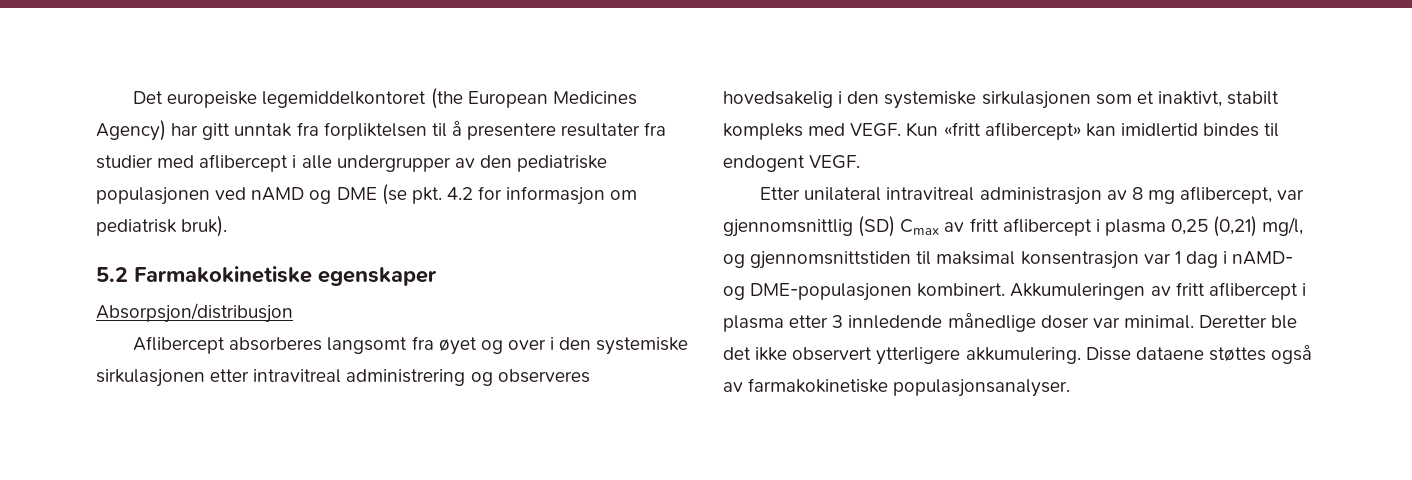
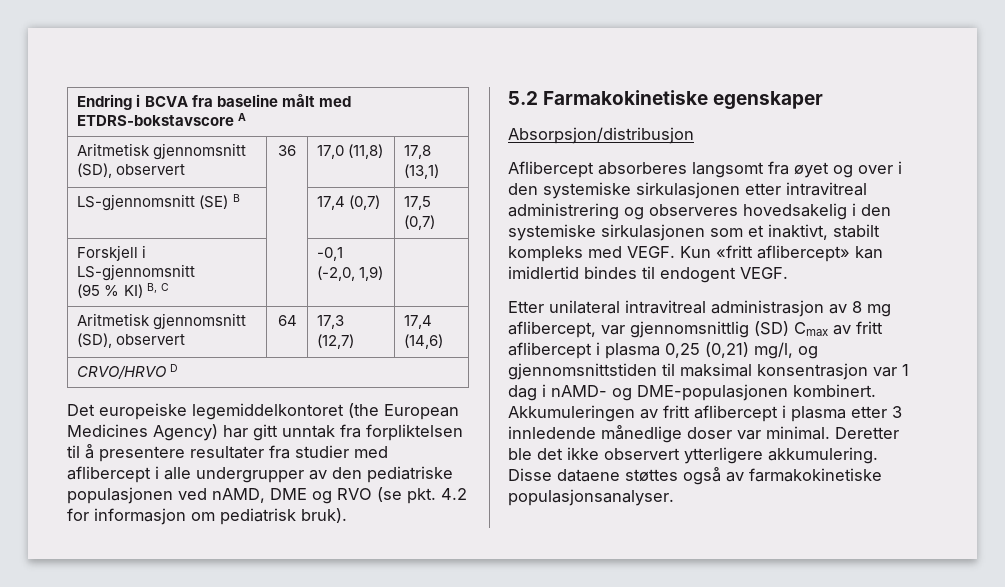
+ Endring i BCVA fra baseline målt med ETDRS-bokstavscore A
+ Aritmetisk gjennomsnitt (SD), observert | 36 | 17,0 (11,8) | 17,8 (13,1)
+ LS-gjennomsnitt (SE) B | | 17,4 (0,7) | 17,5 (0,7)
+ Forskjell i LS-gjennomsnitt
+ (95 % KI) B, C | | -0,1 (-2,0, 1,9) |
+ Aritmetisk gjennomsnitt (SD), observert | 64 | 17,3 (12,7) | 17,4 (14,6)
+ CRVO/HRVO D
- Det europeiske legemiddelkontoret (the European Medicines Agency) har gitt unntak fra forpliktelsen til å presentere resultater fra studier med aflibercept i alle undergrupper av den pediatriske populasjonen ved nAMD og DME (se pkt. 4.2 for informasjon om pediatrisk bruk).
+ Det europeiske legemiddelkontoret (the European Medicines Agency) har gitt unntak fra forpliktelsen til å presentere resultater fra studier med aflibercept i alle undergrupper av den pediatriske populasjonen ved nAMD, DME og RVO (se pkt. 4.2 for informasjon om pediatrisk bruk).

